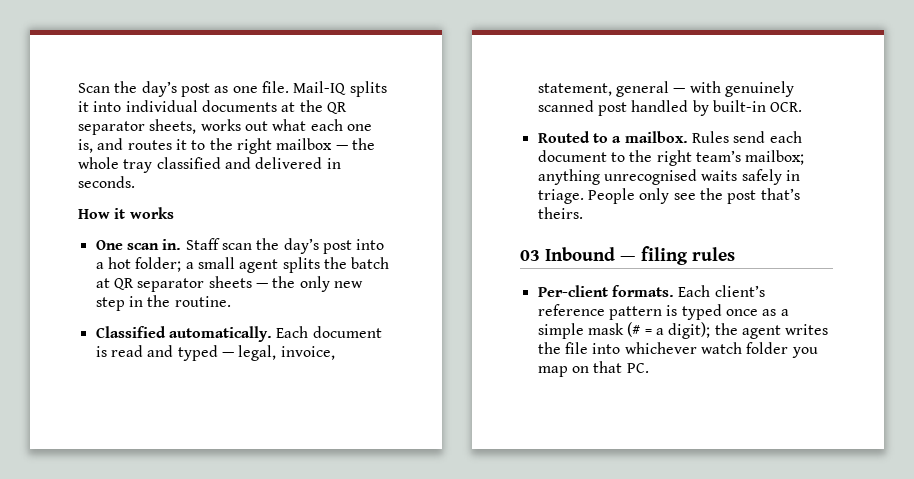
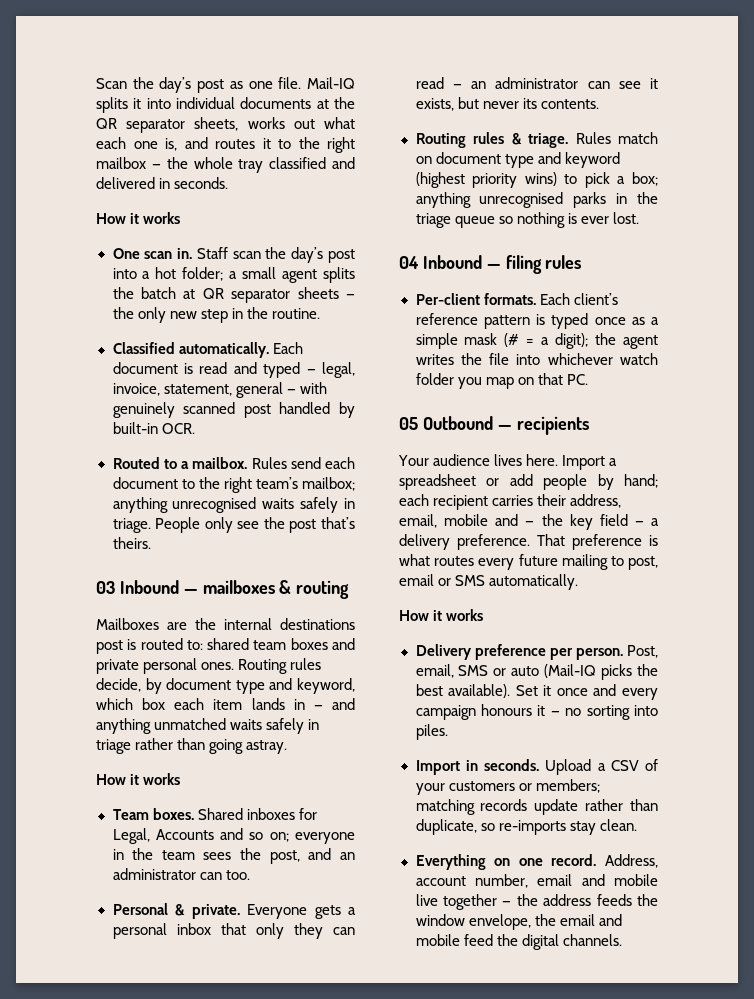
- 03 Inbound — filing rules
+ 03 Inbound — mailboxes & routing
+ Mailboxes are the internal destinations post is routed to: shared team boxes and private personal ones. Routing rules decide, by document type and keyword, which box each item lands in — and anything unmatched waits safely in triage rather than going astray.
+ How it works
+ Team boxes. Shared inboxes for Legal, Accounts and so on; everyone in the team sees the post, and an administrator can too.
+ Personal & private. Everyone gets a personal inbox that only they can read — an administrator can see it exists, but never its contents.
+ Routing rules & triage. Rules match on document type and keyword (highest priority wins) to pick a box; anything unrecognised parks in the triage queue so nothing is ever lost.
+ 04 Inbound — filing rules
+ 05 Outbound — recipients
+ Your audience lives here. Import a spreadsheet or add people by hand; each recipient carries their address, email, mobile and — the key field — a delivery preference. That preference is what routes every future mailing to post, email or SMS automatically.
+ How it works
+ Delivery preference per person. Post, email, SMS or auto (Mail-IQ picks the best available). Set it once and every campaign honours it — no sorting into piles.
+ Import in seconds. Upload a CSV of your customers or members; matching records update rather than duplicate, so re-imports stay clean.
+ Everything on one record. Address, account number, email and mobile live together — the address feeds the window envelope, the email and mobile feed the digital channels.

